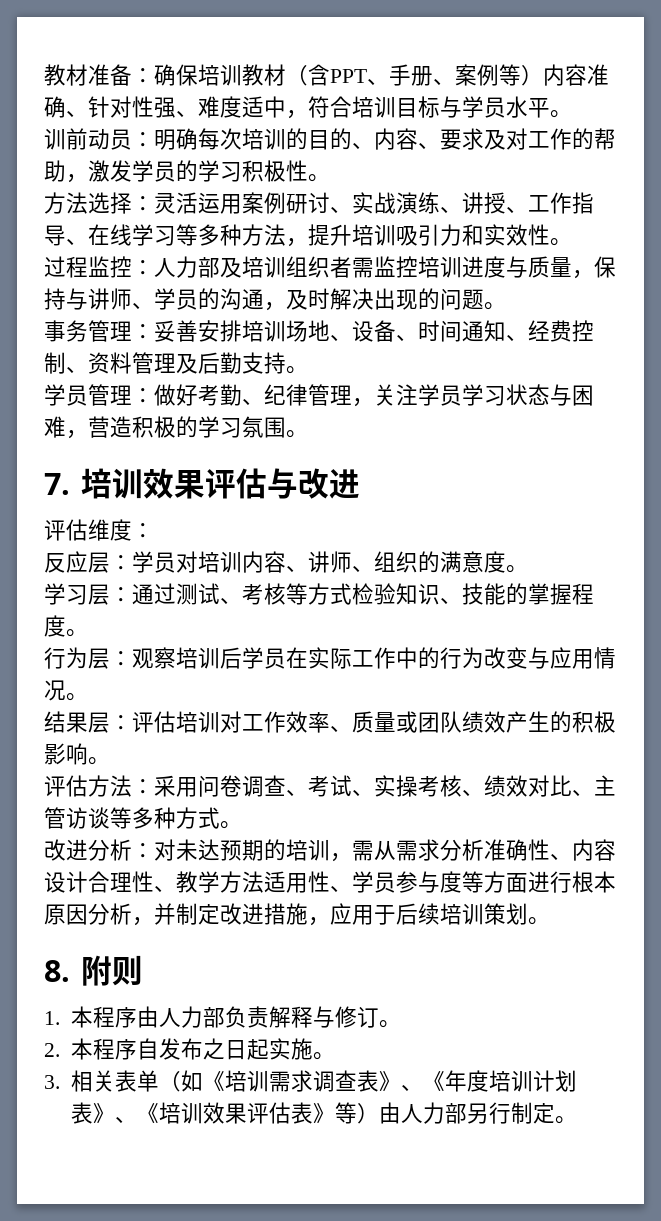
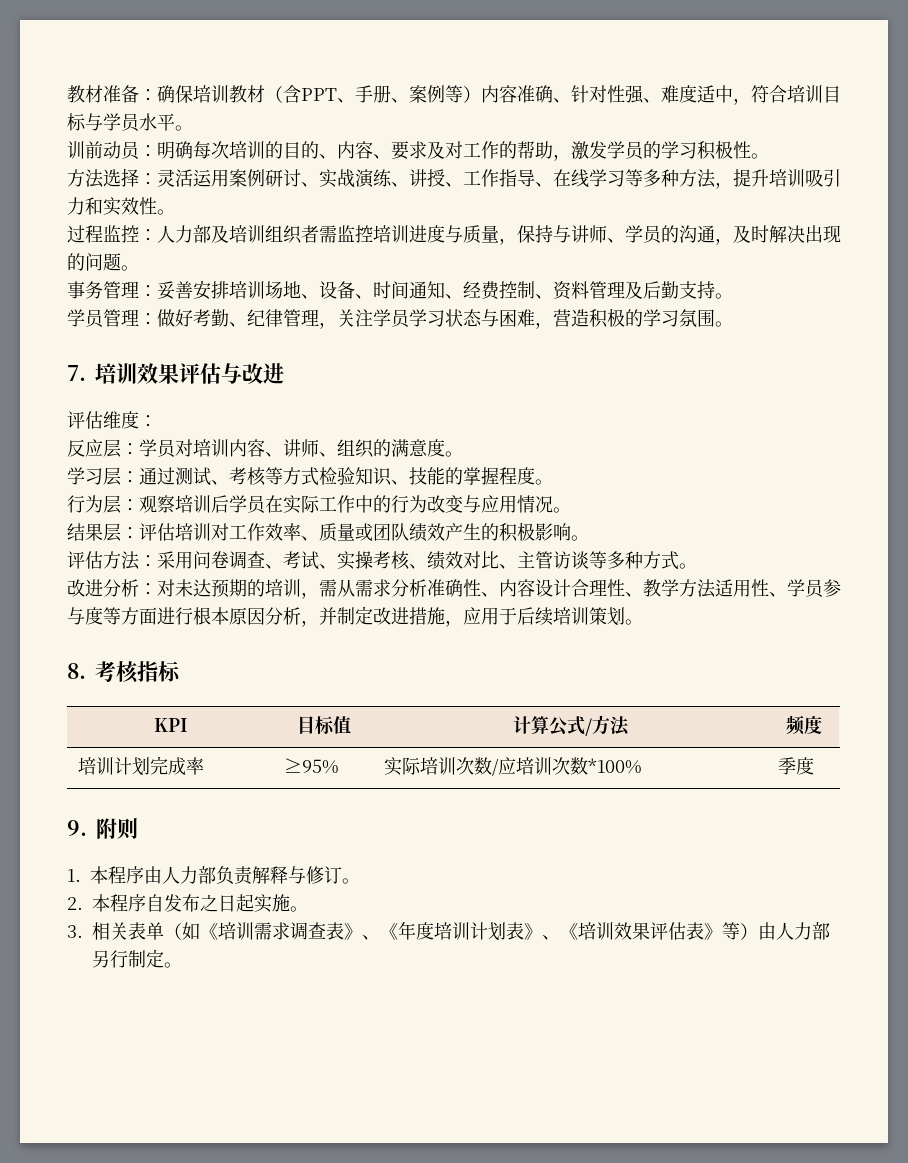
- 8.附则
+ 8.考核指标
+ KPI | 目标值 | 计算公式/方法 | 频度
+ 培训计划完成率 | ≥95% | 实际培训次数/应培训次数*100% | 季度
+ 9.附则

